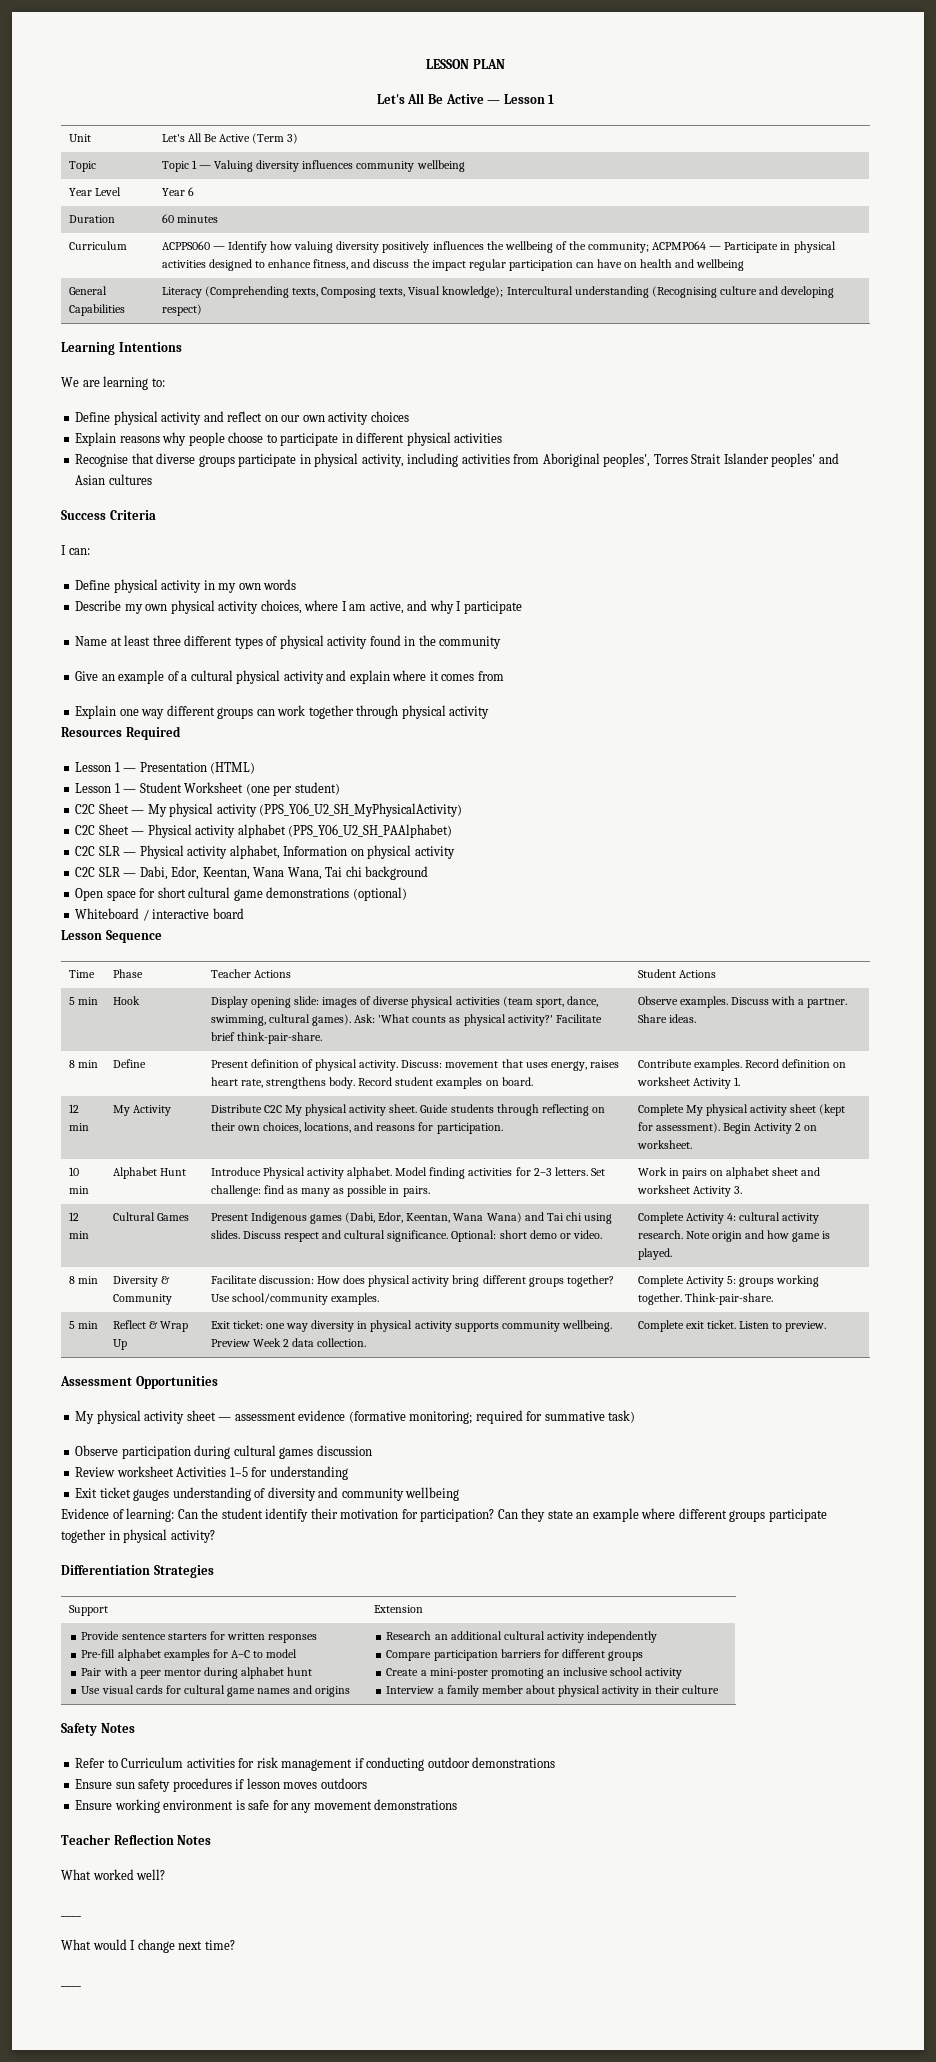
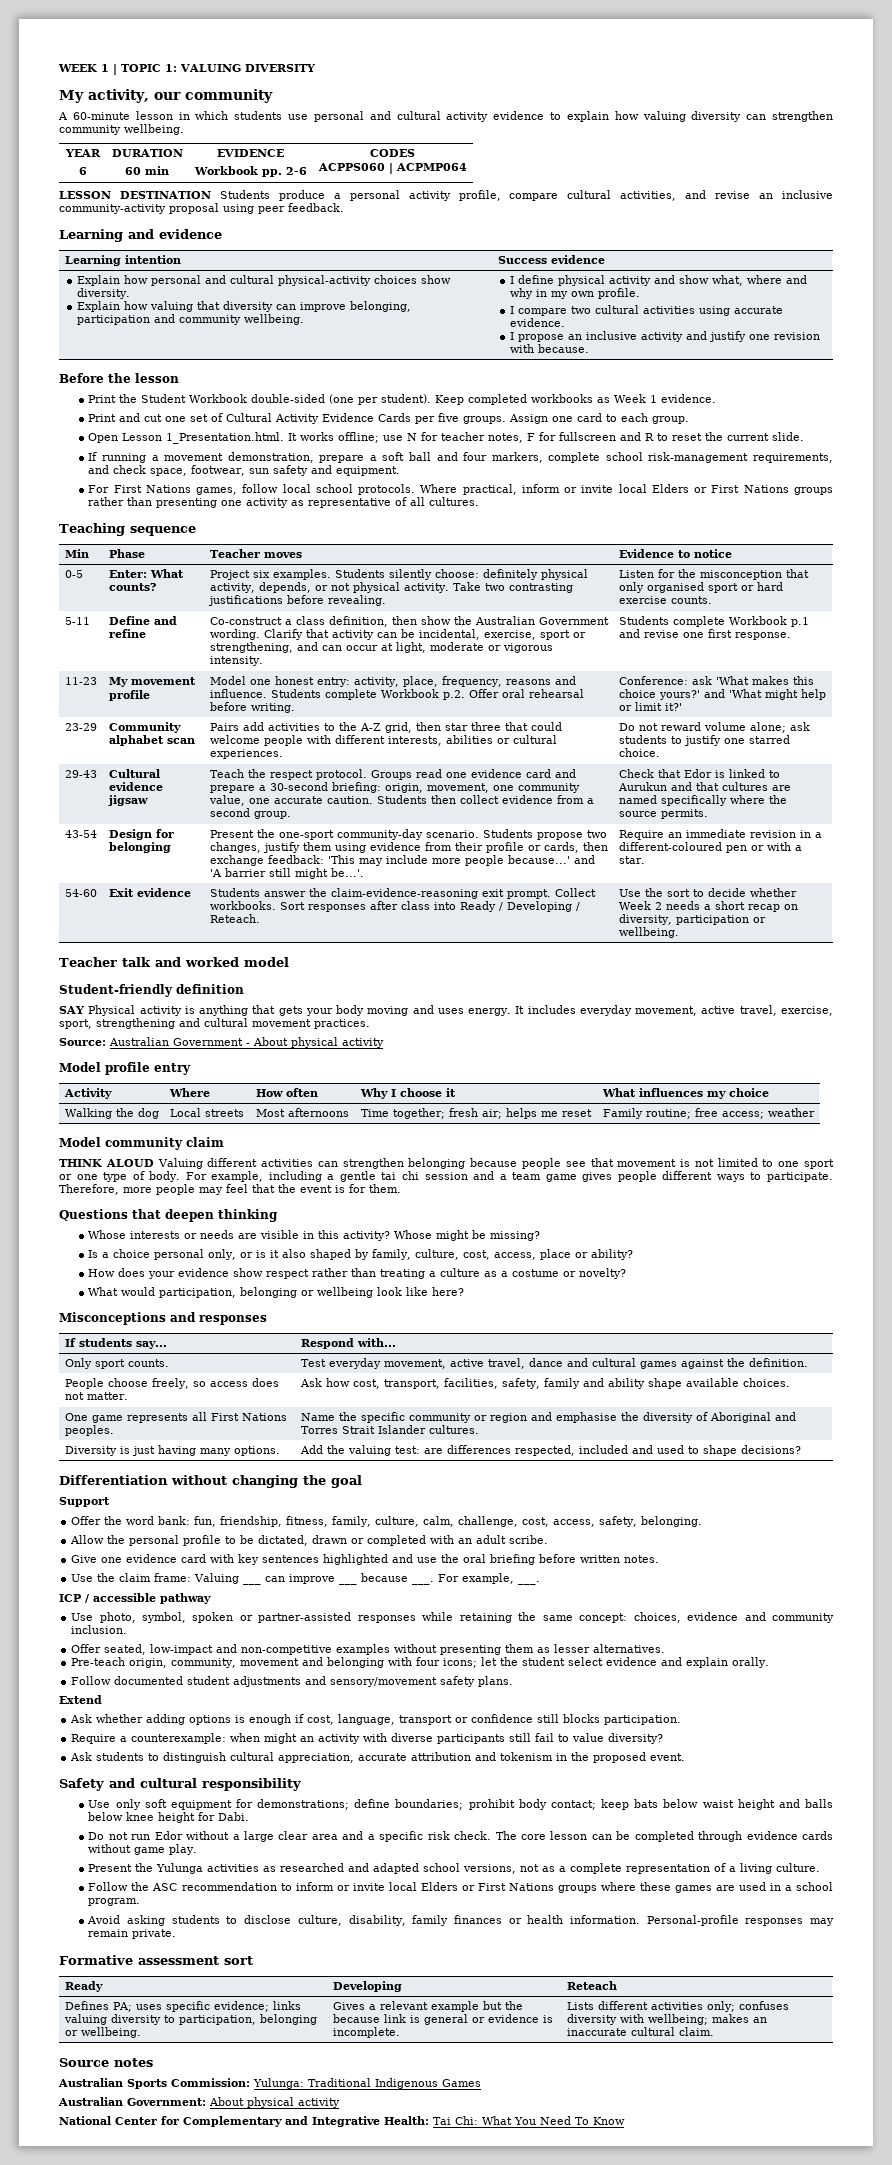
- LESSON PLAN
- Let's All Be Active — Lesson 1
- Unit | Let's All Be Active (Term 3)
- Topic | Topic 1 — Valuing diversity influences community wellbeing
- Year Level | Year 6
- Duration | 60 minutes
- Curriculum | ACPPS060 — Identify how valuing diversity positively influences the wellbeing of the community; ACPMP064 — Participate in physical activities designed to enhance fitness, and discuss the impact regular participation can have on health and wellbeing
- General Capabilities | Literacy (Comprehending texts, Composing texts, Visual knowledge); Intercultural understanding (Recognising culture and developing respect)
- Learning Intentions
- We are learning to:
- Define physical activity and reflect on our own activity choices
- Explain reasons why people choose to participate in different physical activities
- Recognise that diverse groups participate in physical activity, including activities from Aboriginal peoples', Torres Strait Islander peoples' and Asian cultures
- Success Criteria
- I can:
- Define physical activity in my own words
- Describe my own physical activity choices, where I am active, and why I participate
- Name at least three different types of physical activity found in the community
- Give an example of a cultural physical activity and explain where it comes from
- Explain one way different groups can work together through physical activity
- Resources Required
- Lesson 1 — Presentation (HTML)
- Lesson 1 — Student Worksheet (one per student)
- C2C Sheet — My physical activity (PPS_Y06_U2_SH_MyPhysicalActivity)
- C2C Sheet — Physical activity alphabet (PPS_Y06_U2_SH_PAAlphabet)
- C2C SLR — Physical activity alphabet, Information on physical activity
- C2C SLR — Dabi, Edor, Keentan, Wana Wana, Tai chi background
- Open space for short cultural game demonstrations (optional)
- Whiteboard / interactive board
- Lesson Sequence
- Time | Phase | Teacher Actions | Student Actions
- 5 min | Hook | Display opening slide: images of diverse physical activities (team sport, dance, swimming, cultural games). Ask: 'What counts as physical activity?' Facilitate brief think-pair-share. | Observe examples. Discuss with a partner. Share ideas.
- 8 min | Define | Present definition of physical activity. Discuss: movement that uses energy, raises heart rate, strengthens body. Record student examples on board. | Contribute examples. Record definition on worksheet Activity 1.
- 12 min | My Activity | Distribute C2C My physical activity sheet. Guide students through reflecting on their own choices, locations, and reasons for participation. | Complete My physical activity sheet (kept for assessment). Begin Activity 2 on worksheet.
- 10 min | Alphabet Hunt | Introduce Physical activity alphabet. Model finding activities for 2–3 letters. Set challenge: find as many as possible in pairs. | Work in pairs on alphabet sheet and worksheet Activity 3.
- 12 min | Cultural Games | Present Indigenous games (Dabi, Edor, Keentan, Wana Wana) and Tai chi using slides. Discuss respect and cultural significance. Optional: short demo or video. | Complete Activity 4: cultural activity research. Note origin and how game is played.
- 8 min | Diversity & Community | Facilitate discussion: How does physical activity bring different groups together? Use school/community examples. | Complete Activity 5: groups working together. Think-pair-share.
- 5 min | Reflect & Wrap Up | Exit ticket: one way diversity in physical activity supports community wellbeing. Preview Week 2 data collection. | Complete exit ticket. Listen to preview.
- Assessment Opportunities
- My physical activity sheet — assessment evidence (formative monitoring; required for summative task)
- Observe participation during cultural games discussion
- Review worksheet Activities 1–5 for understanding
- Exit ticket gauges understanding of diversity and community wellbeing
- Evidence of learning: Can the student identify their motivation for participation? Can they state an example where different groups participate together in physical activity?
- Differentiation Strategies
- Support | Extension
- Provide sentence starters for written responses
- Pre-fill alphabet examples for A–C to model
- Pair with a peer mentor during alphabet hunt
- Use visual cards for cultural game names and origins | Research an additional cultural activity independently
- Compare participation barriers for different groups
- Create a mini-poster promoting an inclusive school activity
- Interview a family member about physical activity in their culture
- Safety Notes
- Refer to Curriculum activities for risk management if conducting outdoor demonstrations
- Ensure sun safety procedures if lesson moves outdoors
- Ensure working environment is safe for any movement demonstrations
- Teacher Reflection Notes
- What worked well?
- ____
- What would I change next time?
- ____
+ WEEK 1 | TOPIC 1: VALUING DIVERSITY
+ My activity, our community
+ A 60-minute lesson in which students use personal and cultural activity evidence to explain how valuing diversity can strengthen community wellbeing.
+ YEAR
+ 6 | DURATION
+ 60 min | EVIDENCE
+ Workbook pp. 2-6 | CODES
+ ACPPS060 | ACPMP064
+ LESSON DESTINATION Students produce a personal activity profile, compare cultural activities, and revise an inclusive community-activity proposal using peer feedback.
+ Learning and evidence
+ Learning intention | Success evidence
+ Explain how personal and cultural physical-activity choices show diversity.
+ Explain how valuing that diversity can improve belonging, participation and community wellbeing. | I define physical activity and show what, where and why in my own profile.
+ I compare two cultural activities using accurate evidence.
+ I propose an inclusive activity and justify one revision with because.
+ Before the lesson
+ Print the Student Workbook double-sided (one per student). Keep completed workbooks as Week 1 evidence.
+ Print and cut one set of Cultural Activity Evidence Cards per five groups. Assign one card to each group.
+ Open Lesson 1_Presentation.html. It works offline; use N for teacher notes, F for fullscreen and R to reset the current slide.
+ If running a movement demonstration, prepare a soft ball and four markers, complete school risk-management requirements, and check space, footwear, sun safety and equipment.
+ For First Nations games, follow local school protocols. Where practical, inform or invite local Elders or First Nations groups rather than presenting one activity as representative of all cultures.
+ Teaching sequence
+ Min | Phase | Teacher moves | Evidence to notice
+ 0-5 | Enter: What counts? | Project six examples. Students silently choose: definitely physical activity, depends, or not physical activity. Take two contrasting justifications before revealing. | Listen for the misconception that only organised sport or hard exercise counts.
+ 5-11 | Define and refine | Co-construct a class definition, then show the Australian Government wording. Clarify that activity can be incidental, exercise, sport or strengthening, and can occur at light, moderate or vigorous intensity. | Students complete Workbook p.1 and revise one first response.
+ 11-23 | My movement profile | Model one honest entry: activity, place, frequency, reasons and influence. Students complete Workbook p.2. Offer oral rehearsal before writing. | Conference: ask 'What makes this choice yours?' and 'What might help or limit it?'
+ 23-29 | Community alphabet scan | Pairs add activities to the A-Z grid, then star three that could welcome people with different interests, abilities or cultural experiences. | Do not reward volume alone; ask students to justify one starred choice.
+ 29-43 | Cultural evidence jigsaw | Teach the respect protocol. Groups read one evidence card and prepare a 30-second briefing: origin, movement, one community value, one accurate caution. Students then collect evidence from a second group. | Check that Edor is linked to Aurukun and that cultures are named specifically where the source permits.
+ 43-54 | Design for belonging | Present the one-sport community-day scenario. Students propose two changes, justify them using evidence from their profile or cards, then exchange feedback: 'This may include more people because...' and 'A barrier still might be...'. | Require an immediate revision in a different-coloured pen or with a star.
+ 54-60 | Exit evidence | Students answer the claim-evidence-reasoning exit prompt. Collect workbooks. Sort responses after class into Ready / Developing / Reteach. | Use the sort to decide whether Week 2 needs a short recap on diversity, participation or wellbeing.
+ Teacher talk and worked model
+ Student-friendly definition
+ SAY Physical activity is anything that gets your body moving and uses energy. It includes everyday movement, active travel, exercise, sport, strengthening and cultural movement practices.
+ Source: Australian Government - About physical activity
+ Model profile entry
+ Activity | Where | How often | Why I choose it | What influences my choice
+ Walking the dog | Local streets | Most afternoons | Time together; fresh air; helps me reset | Family routine; free access; weather
+ Model community claim
+ THINK ALOUD Valuing different activities can strengthen belonging because people see that movement is not limited to one sport or one type of body. For example, including a gentle tai chi session and a team game gives people different ways to participate. Therefore, more people may feel that the event is for them.
+ Questions that deepen thinking
+ Whose interests or needs are visible in this activity? Whose might be missing?
+ Is a choice personal only, or is it also shaped by family, culture, cost, access, place or ability?
+ How does your evidence show respect rather than treating a culture as a costume or novelty?
+ What would participation, belonging or wellbeing look like here?
+ Misconceptions and responses
+ If students say... | Respond with...
+ Only sport counts. | Test everyday movement, active travel, dance and cultural games against the definition.
+ People choose freely, so access does not matter. | Ask how cost, transport, facilities, safety, family and ability shape available choices.
+ One game represents all First Nations peoples. | Name the specific community or region and emphasise the diversity of Aboriginal and Torres Strait Islander cultures.
+ Diversity is just having many options. | Add the valuing test: are differences respected, included and used to shape decisions?
+ Differentiation without changing the goal
+ Support
+ Offer the word bank: fun, friendship, fitness, family, culture, calm, challenge, cost, access, safety, belonging.
+ Allow the personal profile to be dictated, drawn or completed with an adult scribe.
+ Give one evidence card with key sentences highlighted and use the oral briefing before written notes.
+ Use the claim frame: Valuing ___ can improve ___ because ___. For example, ___.
+ ICP / accessible pathway
+ Use photo, symbol, spoken or partner-assisted responses while retaining the same concept: choices, evidence and community inclusion.
+ Offer seated, low-impact and non-competitive examples without presenting them as lesser alternatives.
+ Pre-teach origin, community, movement and belonging with four icons; let the student select evidence and explain orally.
+ Follow documented student adjustments and sensory/movement safety plans.
+ Extend
+ Ask whether adding options is enough if cost, language, transport or confidence still blocks participation.
+ Require a counterexample: when might an activity with diverse participants still fail to value diversity?
+ Ask students to distinguish cultural appreciation, accurate attribution and tokenism in the proposed event.
+ Safety and cultural responsibility
+ Use only soft equipment for demonstrations; define boundaries; prohibit body contact; keep bats below waist height and balls below knee height for Dabi.
+ Do not run Edor without a large clear area and a specific risk check. The core lesson can be completed through evidence cards without game play.
+ Present the Yulunga activities as researched and adapted school versions, not as a complete representation of a living culture.
+ Follow the ASC recommendation to inform or invite local Elders or First Nations groups where these games are used in a school program.
+ Avoid asking students to disclose culture, disability, family finances or health information. Personal-profile responses may remain private.
+ Formative assessment sort
+ Ready | Developing | Reteach
+ Defines PA; uses specific evidence; links valuing diversity to participation, belonging or wellbeing. | Gives a relevant example but the because link is general or evidence is incomplete. | Lists different activities only; confuses diversity with wellbeing; makes an inaccurate cultural claim.
+ Source notes
+ Australian Sports Commission: Yulunga: Traditional Indigenous Games
+ Australian Government: About physical activity
+ National Center for Complementary and Integrative Health: Tai Chi: What You Need To Know

